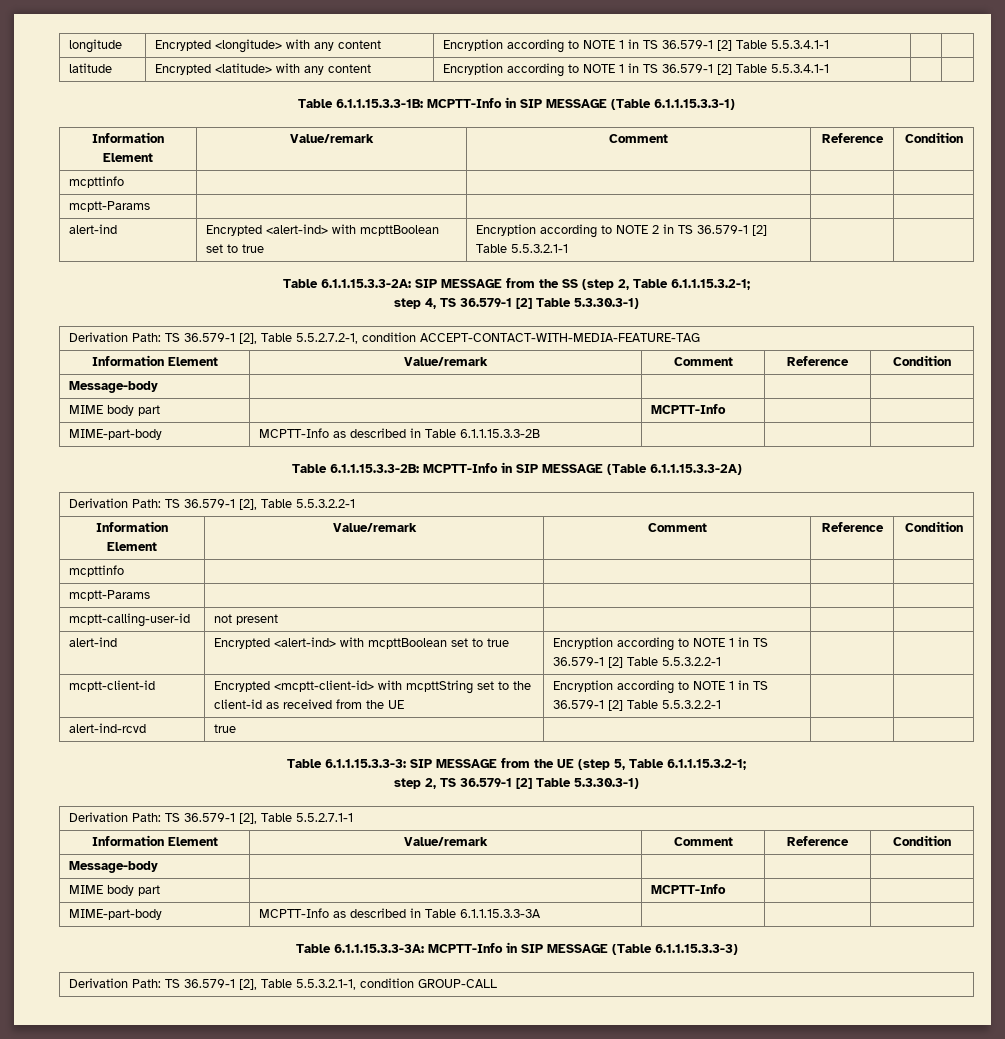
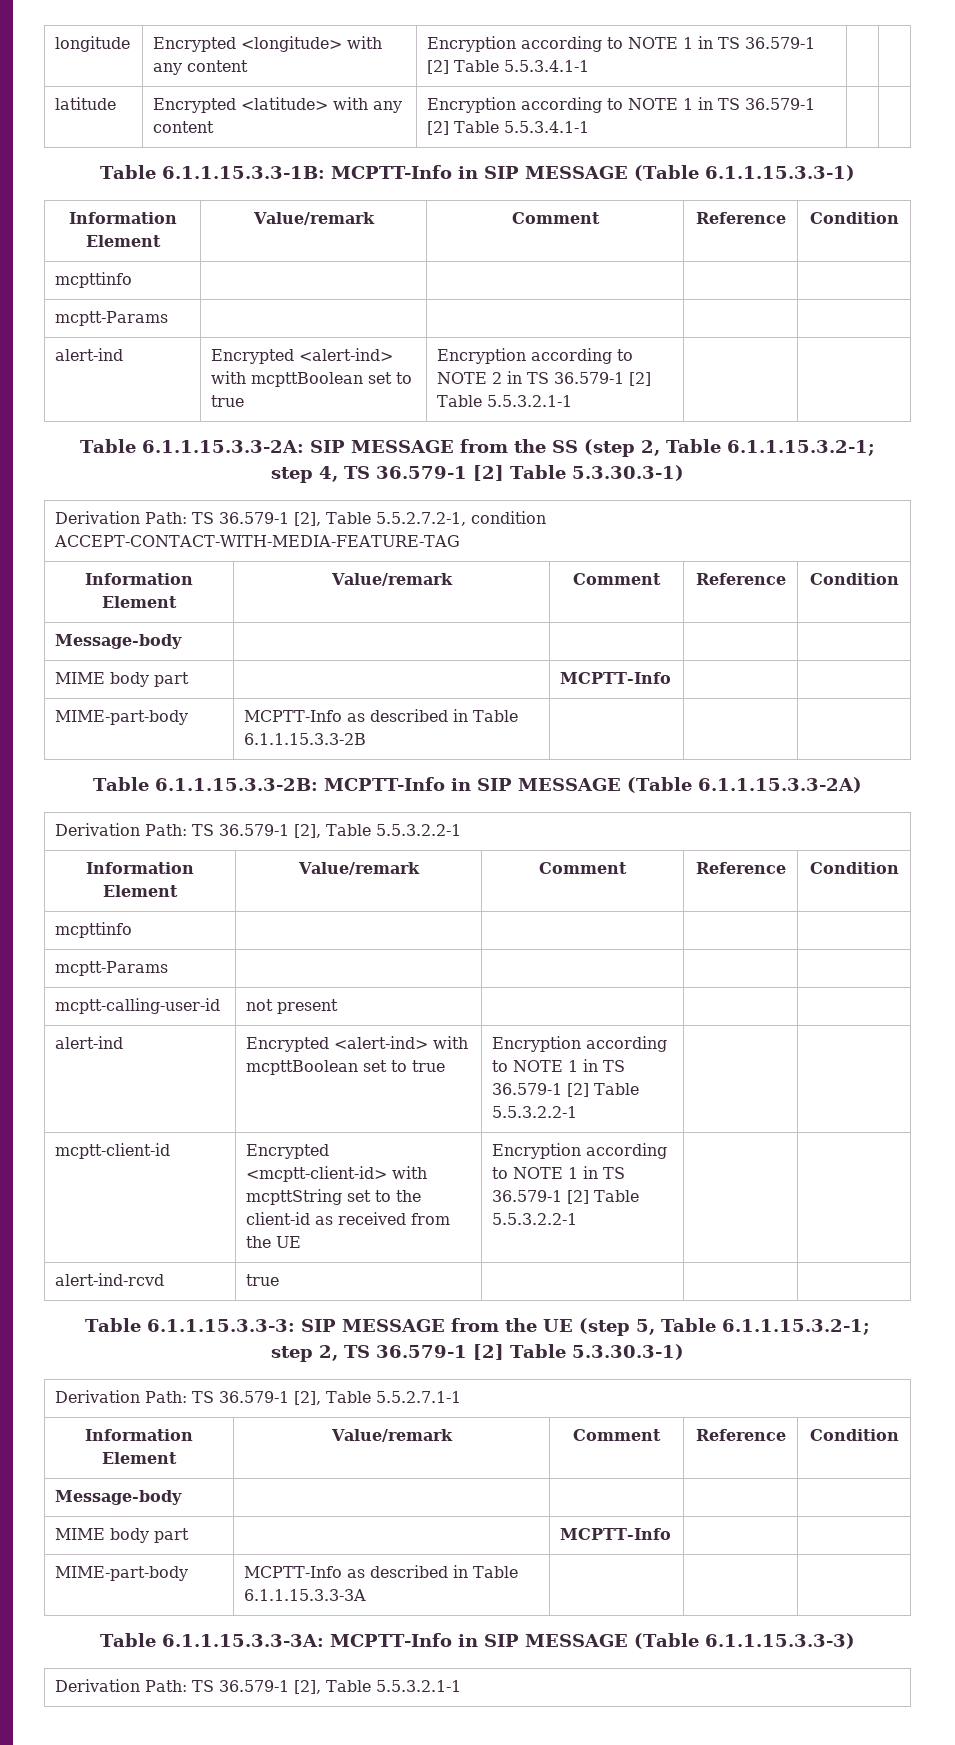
- Derivation Path: TS 36.579-1 [2], Table 5.5.3.2.1-1, condition GROUP-CALL
+ Derivation Path: TS 36.579-1 [2], Table 5.5.3.2.1-1

